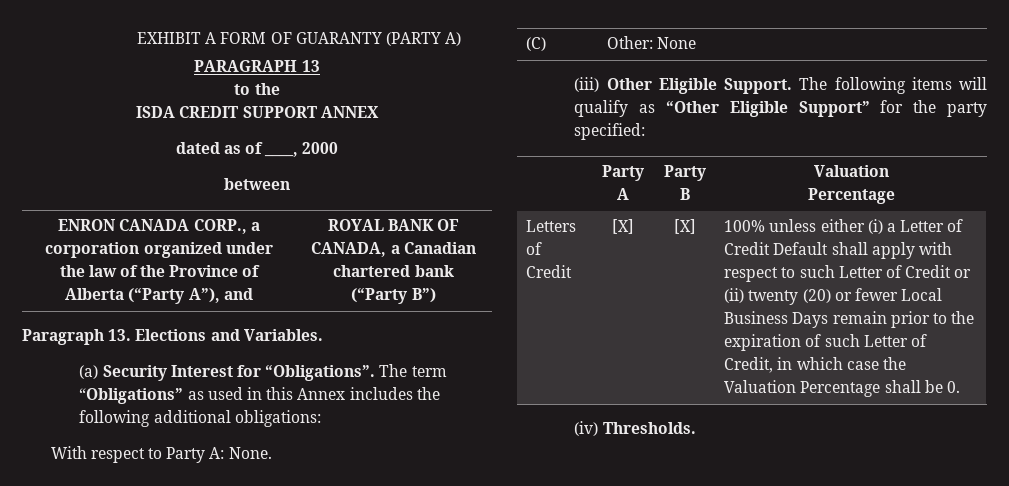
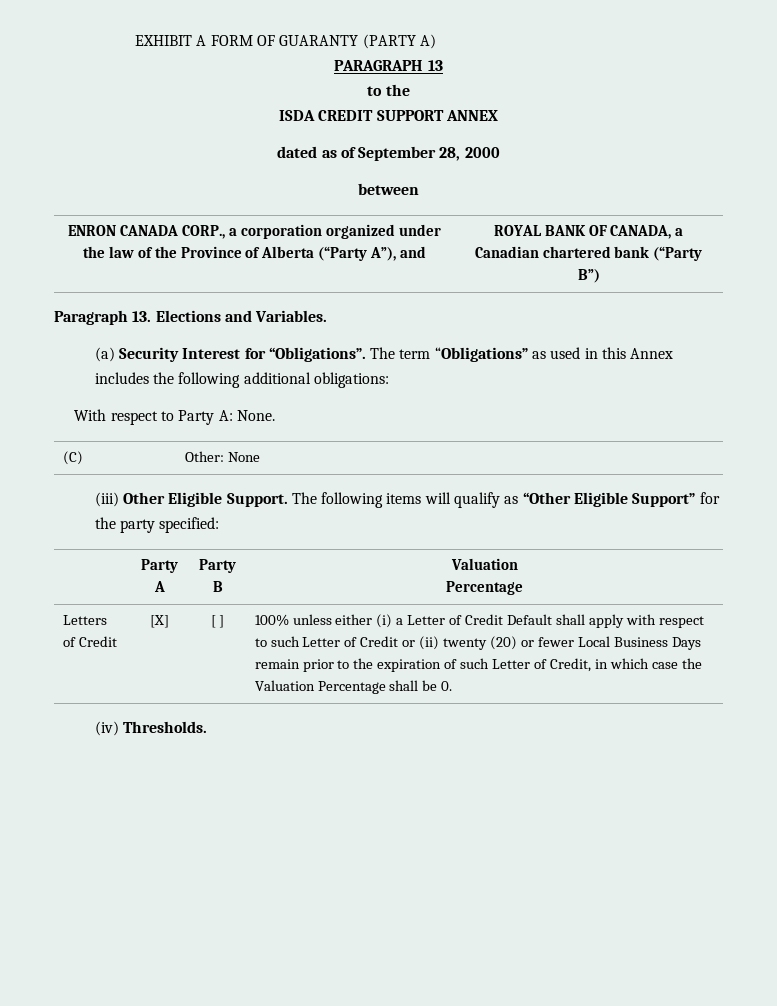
- dated as of ____, 2000
+ dated as of September 28, 2000
- [X] | [X]
+ [X] | [ ]

